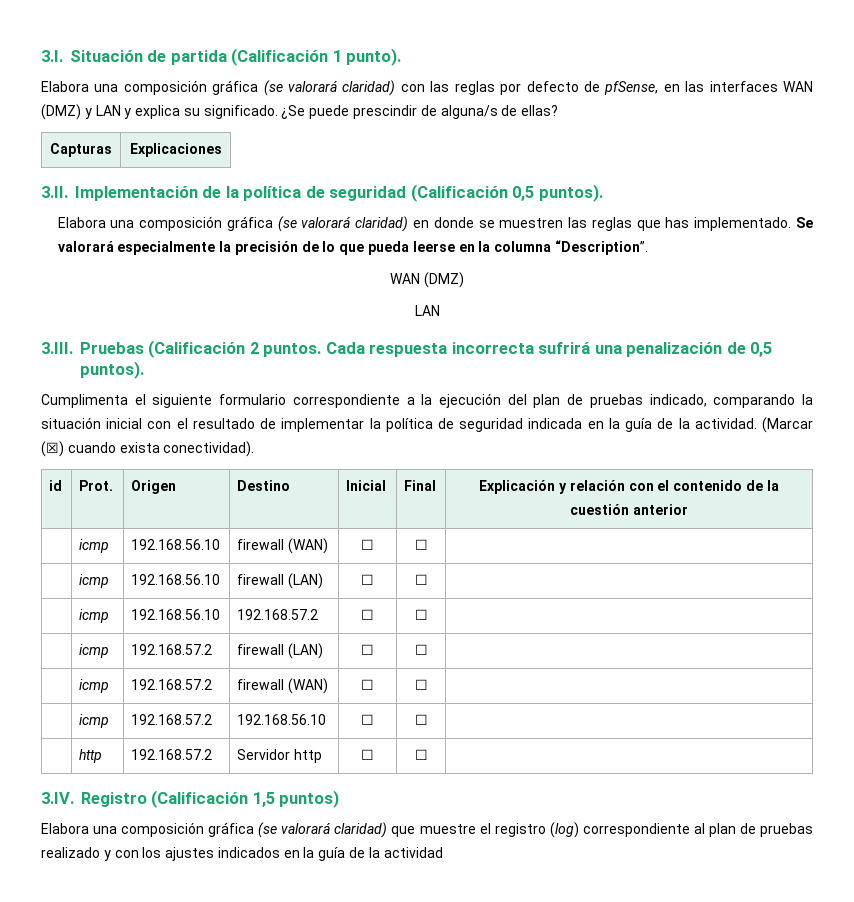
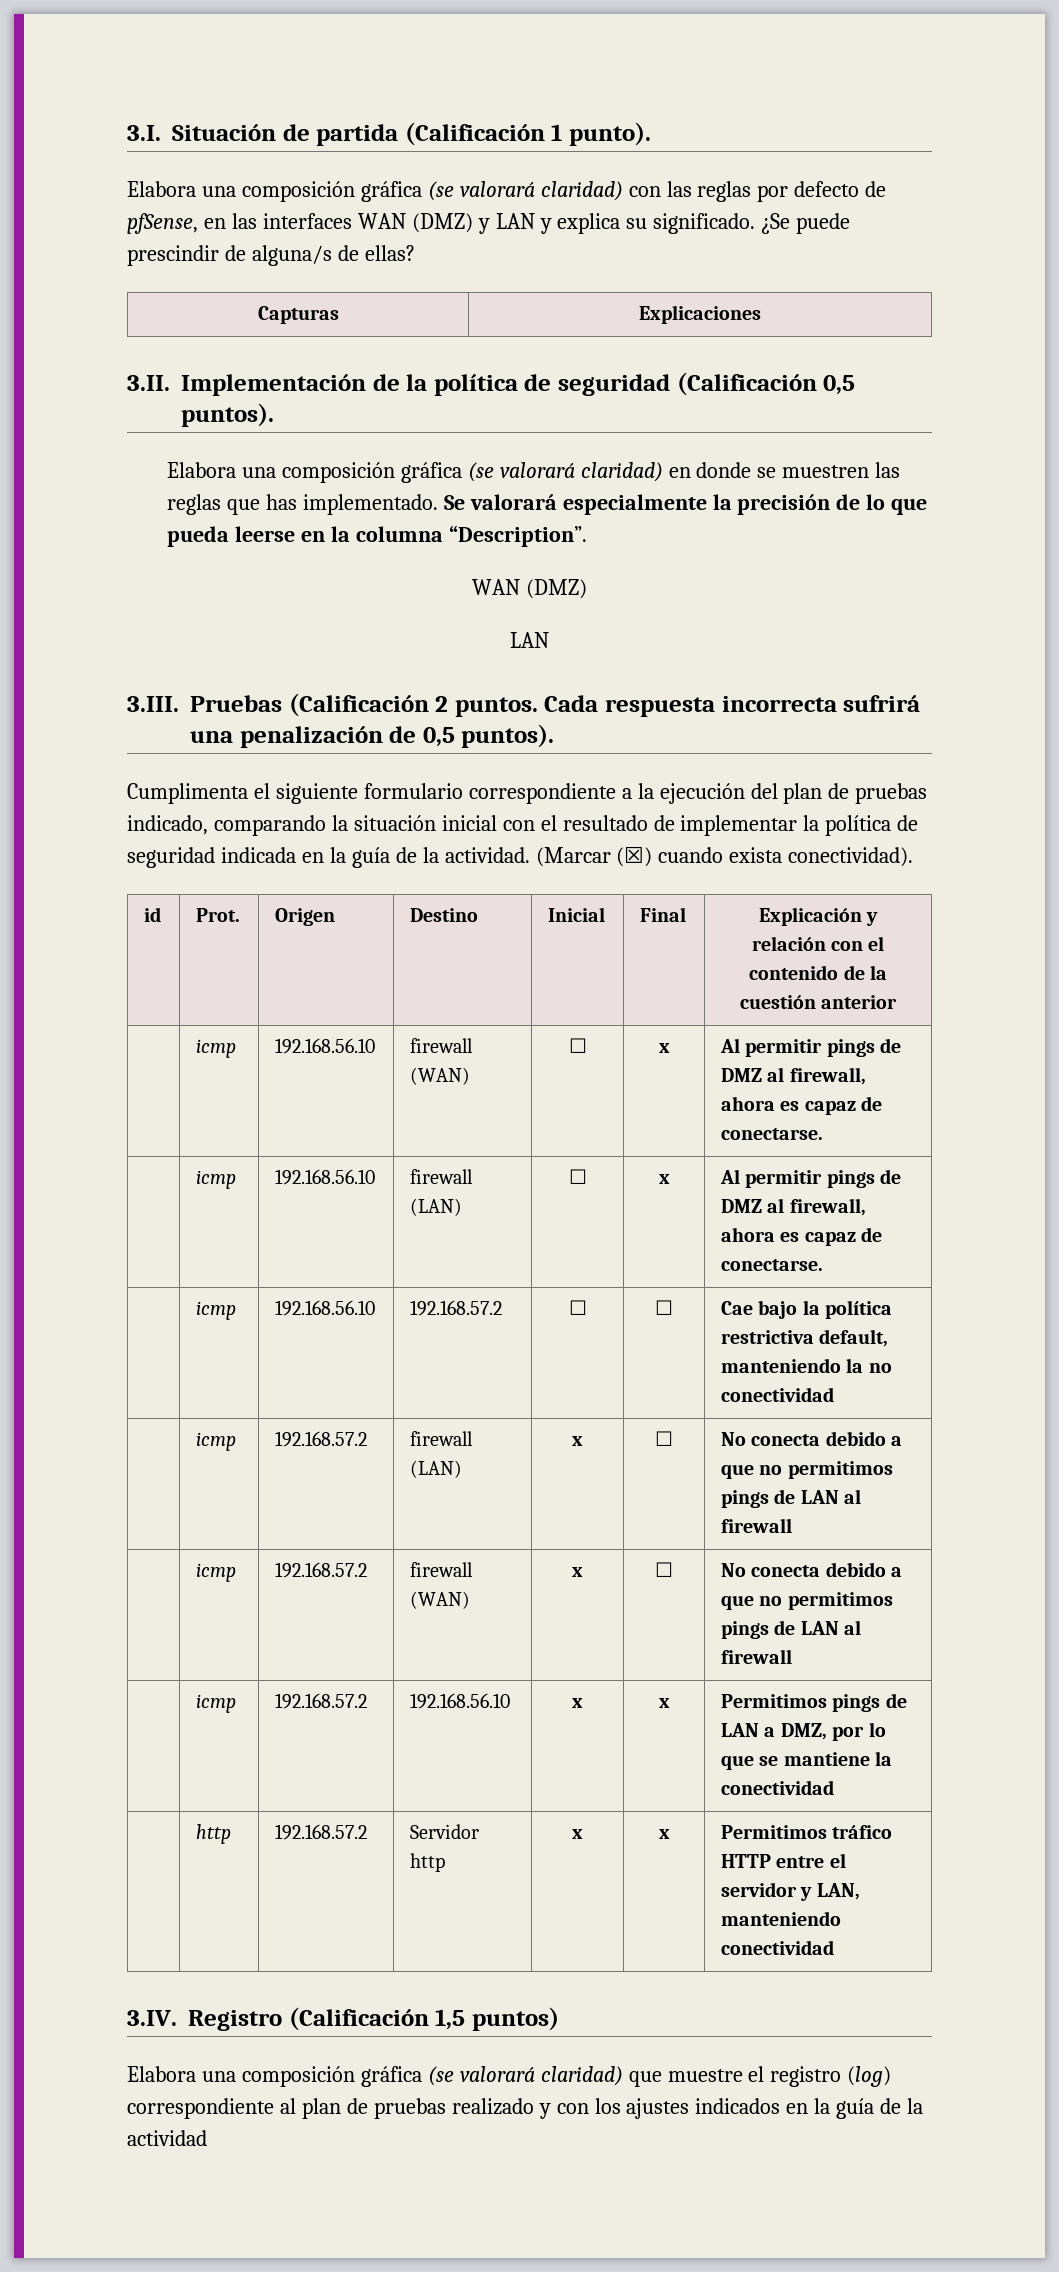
- | icmp | 192.168.56.10 | firewall (WAN) | ☐ | ☐ |
+ | icmp | 192.168.56.10 | firewall (WAN) | ☐ | x | Al permitir pings de DMZ al firewall, ahora es capaz de conectarse.
- | icmp | 192.168.56.10 | firewall (LAN) | ☐ | ☐ |
+ | icmp | 192.168.56.10 | firewall (LAN) | ☐ | x | Al permitir pings de DMZ al firewall, ahora es capaz de conectarse.
- | icmp | 192.168.56.10 | 192.168.57.2 | ☐ | ☐ |
+ | icmp | 192.168.56.10 | 192.168.57.2 | ☐ | ☐ | Cae bajo la política restrictiva default, manteniendo la no conectividad
- | icmp | 192.168.57.2 | firewall (LAN) | ☐ | ☐ |
+ | icmp | 192.168.57.2 | firewall (LAN) | x | ☐ | No conecta debido a que no permitimos pings de LAN al firewall
- | icmp | 192.168.57.2 | firewall (WAN) | ☐ | ☐ |
- | icmp | 192.168.57.2 | 192.168.56.10 | ☐ | ☐ |
- | http | 192.168.57.2 | Servidor http | ☐ | ☐ |
+ | icmp | 192.168.57.2 | firewall (WAN) | x | ☐ | No conecta debido a que no permitimos pings de LAN al firewall
+ | icmp | 192.168.57.2 | 192.168.56.10 | x | x | Permitimos pings de LAN a DMZ, por lo que se mantiene la conectividad
+ | http | 192.168.57.2 | Servidor http | x | x | Permitimos tráfico HTTP entre el servidor y LAN, manteniendo conectividad

